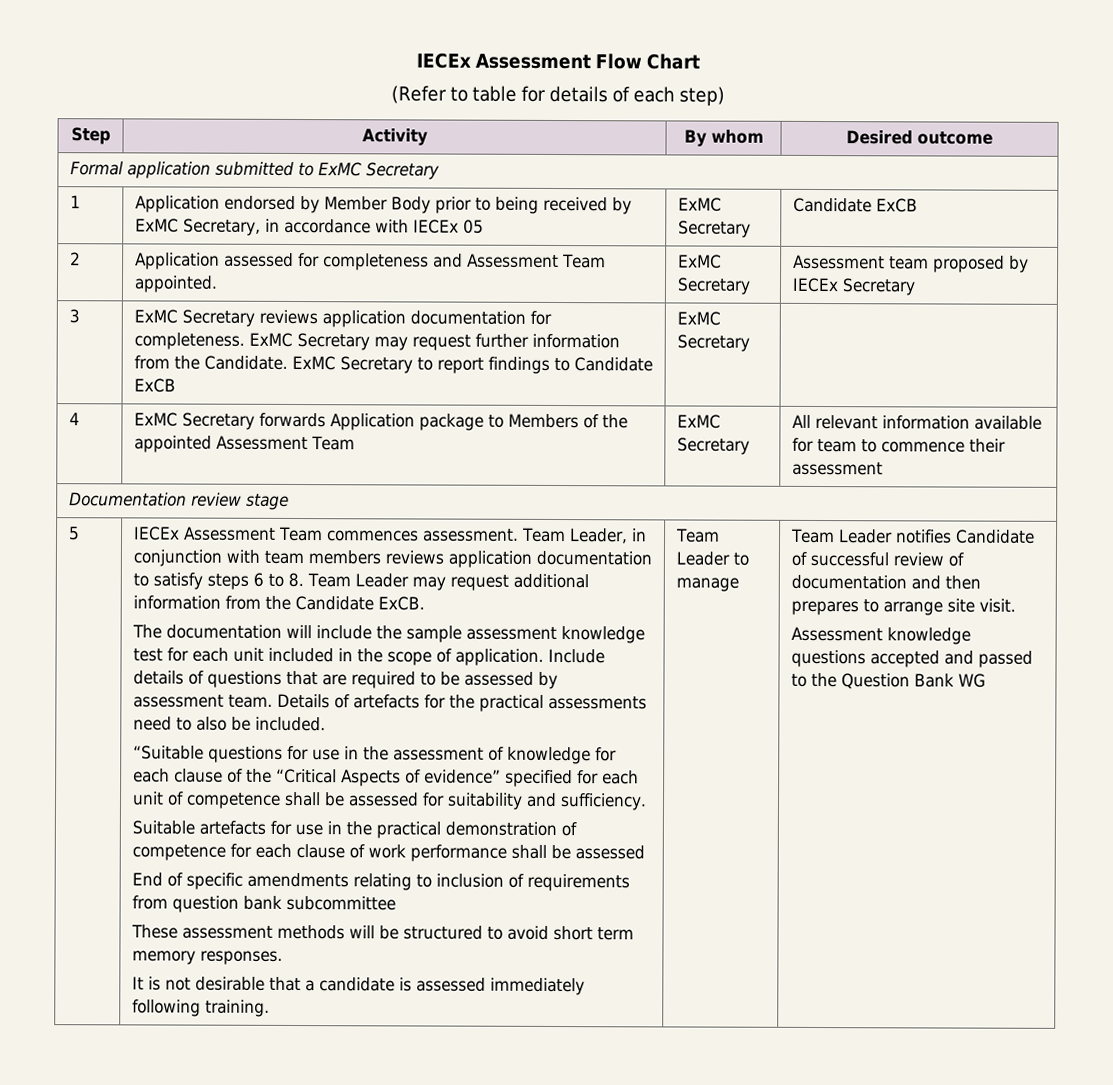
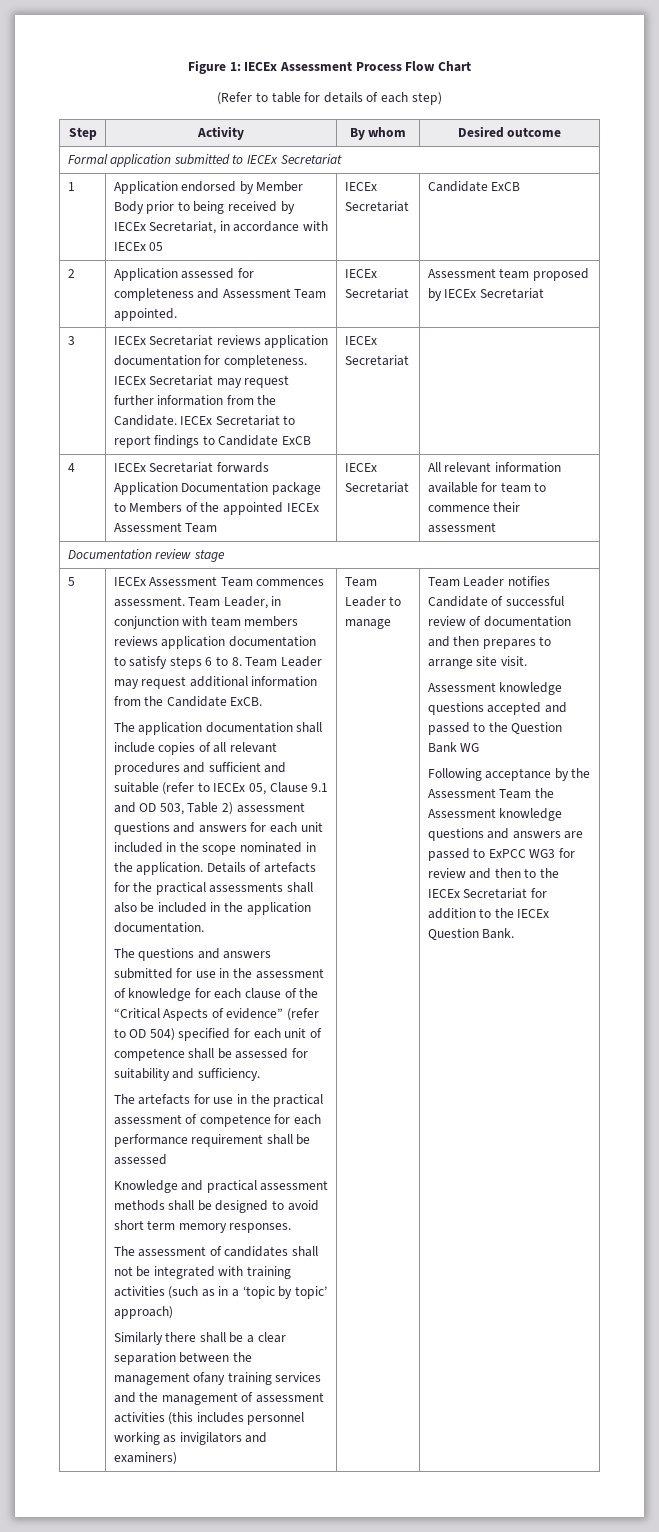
- IECEx Assessment Flow Chart
+ Figure 1: IECEx Assessment Process Flow Chart
- Formal application submitted to ExMC Secretary
+ Formal application submitted to IECEx Secretariat
- 1 | Application endorsed by Member Body prior to being received by ExMC Secretary, in accordance with IECEx 05 | ExMC Secretary | Candidate ExCB
+ 1 | Application endorsed by Member Body prior to being received by IECEx Secretariat, in accordance with IECEx 05 | IECEx Secretariat | Candidate ExCB
- 2 | Application assessed for completeness and Assessment Team appointed. | ExMC Secretary | Assessment team proposed by IECEx Secretary
+ 2 | Application assessed for completeness and Assessment Team appointed. | IECEx Secretariat | Assessment team proposed by IECEx Secretariat
- 3 | ExMC Secretary reviews application documentation for completeness. ExMC Secretary may request further information from the Candidate. ExMC Secretary to report findings to Candidate ExCB | ExMC Secretary |
+ 3 | IECEx Secretariat reviews application documentation for completeness. IECEx Secretariat may request further information from the Candidate. IECEx Secretariat to report findings to Candidate ExCB | IECEx Secretariat |
- 4 | ExMC Secretary forwards Application package to Members of the appointed Assessment Team | ExMC Secretary | All relevant information available for team to commence their assessment
+ 4 | IECEx Secretariat forwards Application Documentation package to Members of the appointed IECEx Assessment Team | IECEx Secretariat | All relevant information available for team to commence their assessment
- The documentation will include the sample assessment knowledge test for each unit included in the scope of application. Include details of questions that are required to be assessed by assessment team.
+ The application documentation shall include copies of all relevant procedures and sufficient and suitable (refer to IECEx 05, Clause 9.1 and OD 503, Table 2) assessment questions and answers for each unit included in the scope nominated in the application.
- Details of artefacts for the practical assessments need to also be included.
- “Suitable questions for use in the assessment of knowledge for each clause of the “Critical Aspects of evidence” specified for each unit of competence shall be assessed for suitability and sufficiency.
+ Details of artefacts for the practical assessments shall also be included in the application documentation.
+ The questions and answers submitted for use in the assessment of knowledge for each clause of the “Critical Aspects of evidence” (refer to OD 504) specified for each unit of competence shall be assessed for suitability and sufficiency.
- Suitable artefacts for use in the practical demonstration of competence for each clause of work performance shall be assessed
+ The artefacts for use in the practical assessment of competence for each performance requirement shall be assessed
- End of specific amendments relating to inclusion of requirements from question bank subcommittee
- These assessment methods will be structured to avoid short term memory responses.
+ Knowledge and practical assessment methods shall be designed to avoid short term memory responses.
- It is not desirable that a candidate is assessed immediately following training.
+ The assessment of candidates shall not be integrated with training activities (such as in a ‘topic by topic’ approach)
+ Similarly there shall be a clear separation between the management ofany training services and the management of assessment activities (this includes personnel working as invigilators and examiners)
+ Following acceptance by the Assessment Team the Assessment knowledge questions and answers are passed to ExPCC WG3 for review and then to the IECEx Secretariat for addition to the IECEx Question Bank.

